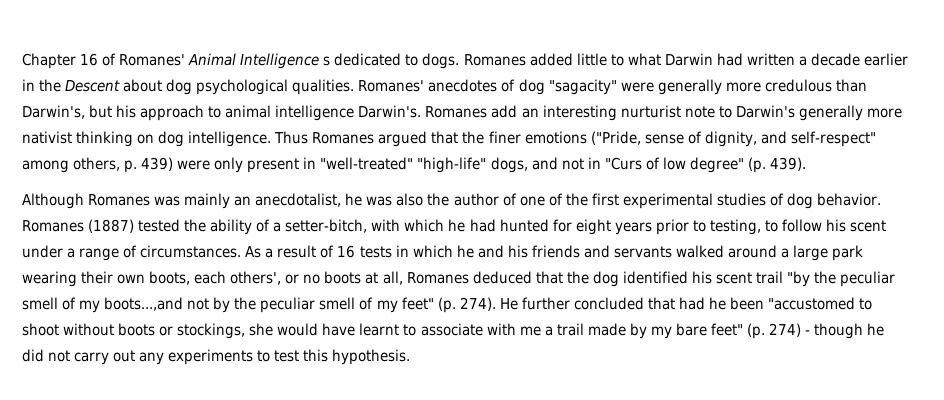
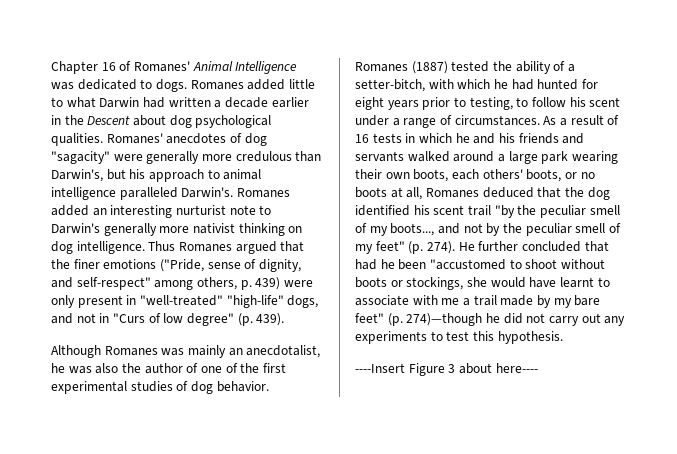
- Chapter 16 of Romanes' Animal Intelligence s dedicated to dogs.
+ Chapter 16 of Romanes' Animal Intelligence was dedicated to dogs.
- Romanes' anecdotes of dog "sagacity" were generally more credulous than Darwin's, but his approach to animal intelligence Darwin's.
+ Romanes' anecdotes of dog "sagacity" were generally more credulous than Darwin's, but his approach to animal intelligence paralleled Darwin's.
- Romanes add an interesting nurturist note to Darwin's generally more nativist thinking on dog intelligence.
+ Romanes added an interesting nurturist note to Darwin's generally more nativist thinking on dog intelligence.
- As a result of 16 tests in which he and his friends and servants walked around a large park wearing their own boots, each others', or no boots at all, Romanes deduced that the dog identified his scent trail "by the peculiar smell of my boots...,and not by the peculiar smell of my feet" (p. 274).
+ As a result of 16 tests in which he and his friends and servants walked around a large park wearing their own boots, each others' boots, or no boots at all, Romanes deduced that the dog identified his scent trail "by the peculiar smell of my boots..., and not by the peculiar smell of my feet" (p. 274).
- He further concluded that had he been "accustomed to shoot without boots or stockings, she would have learnt to associate with me a trail made by my bare feet" (p. 274) - though he did not carry out any experiments to test this hypothesis.
+ He further concluded that had he been "accustomed to shoot without boots or stockings, she would have learnt to associate with me a trail made by my bare feet" (p. 274)—though he did not carry out any experiments to test this hypothesis.
+ ----Insert Figure 3 about here----

